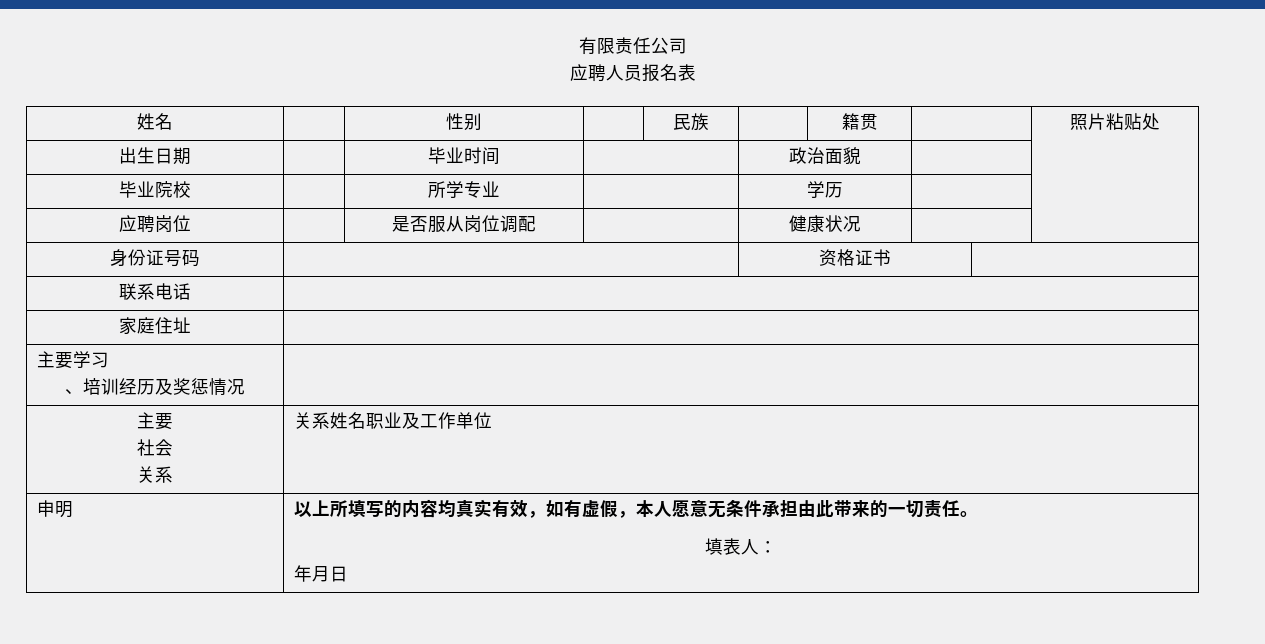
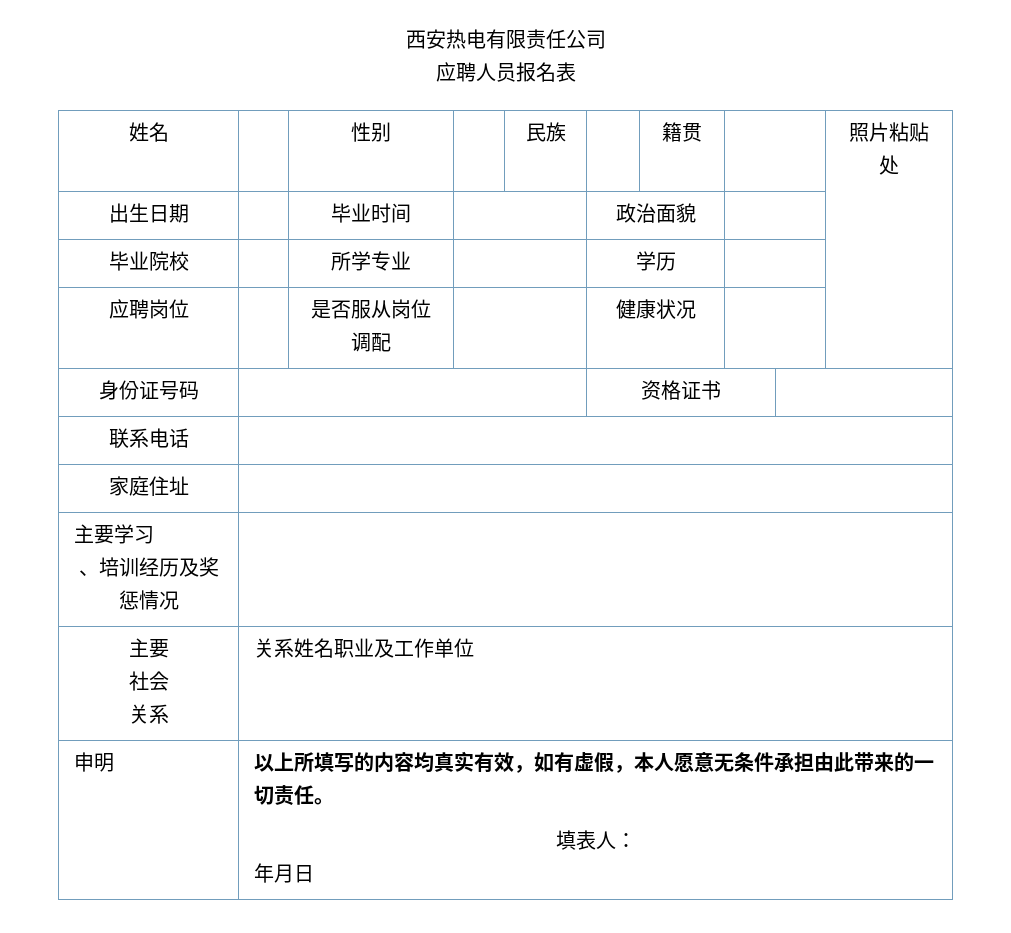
- 有限责任公司
+ 西安热电有限责任公司

